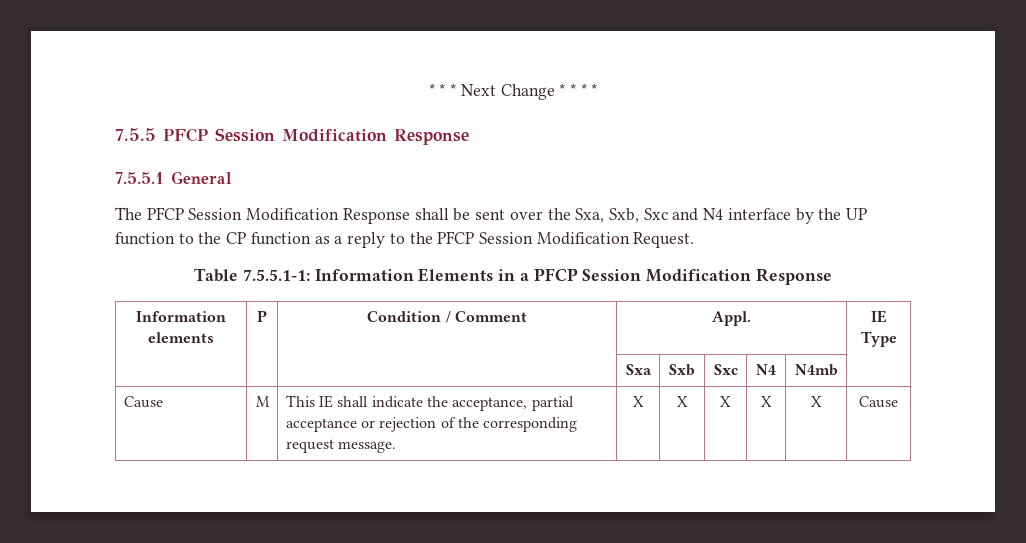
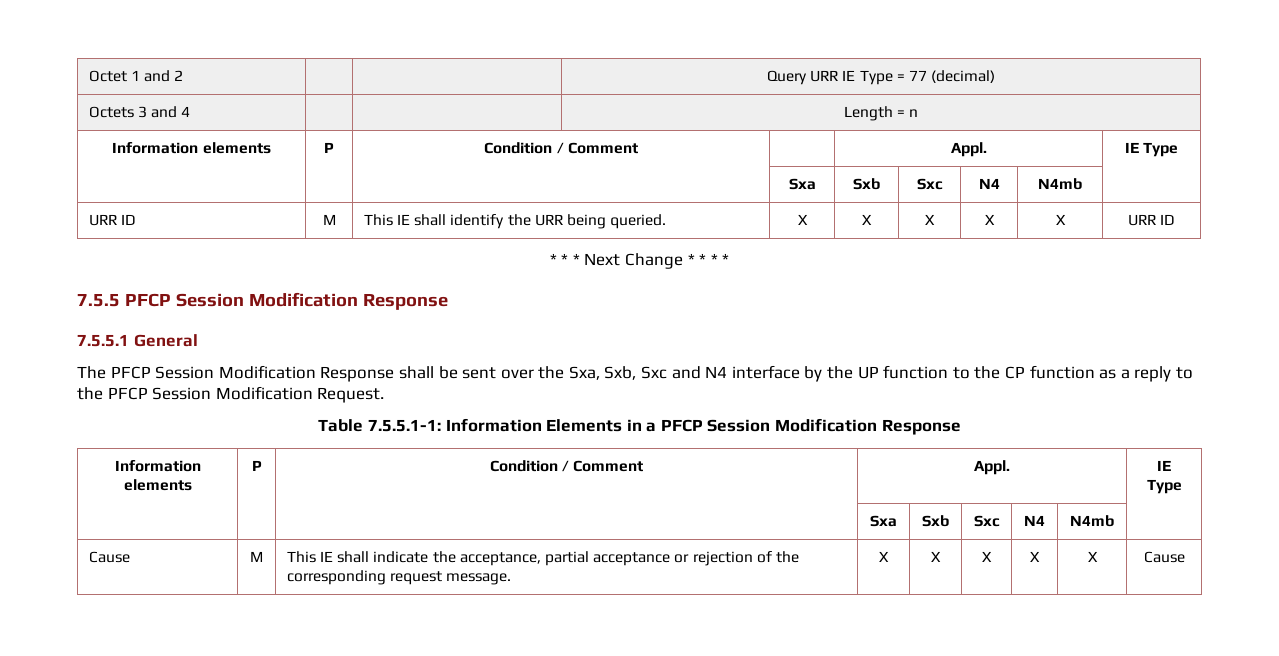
+ Octet 1 and 2 | | | Query URR IE Type = 77 (decimal)
+ Octets 3 and 4 | | | Length = n
+ Information elements | P | Condition / Comment | | Appl. | IE Type
+ | | | Sxa | Sxb | Sxc | N4 | N4mb |
+ URR ID | M | This IE shall identify the URR being queried. | X | X | X | X | X | URR ID

